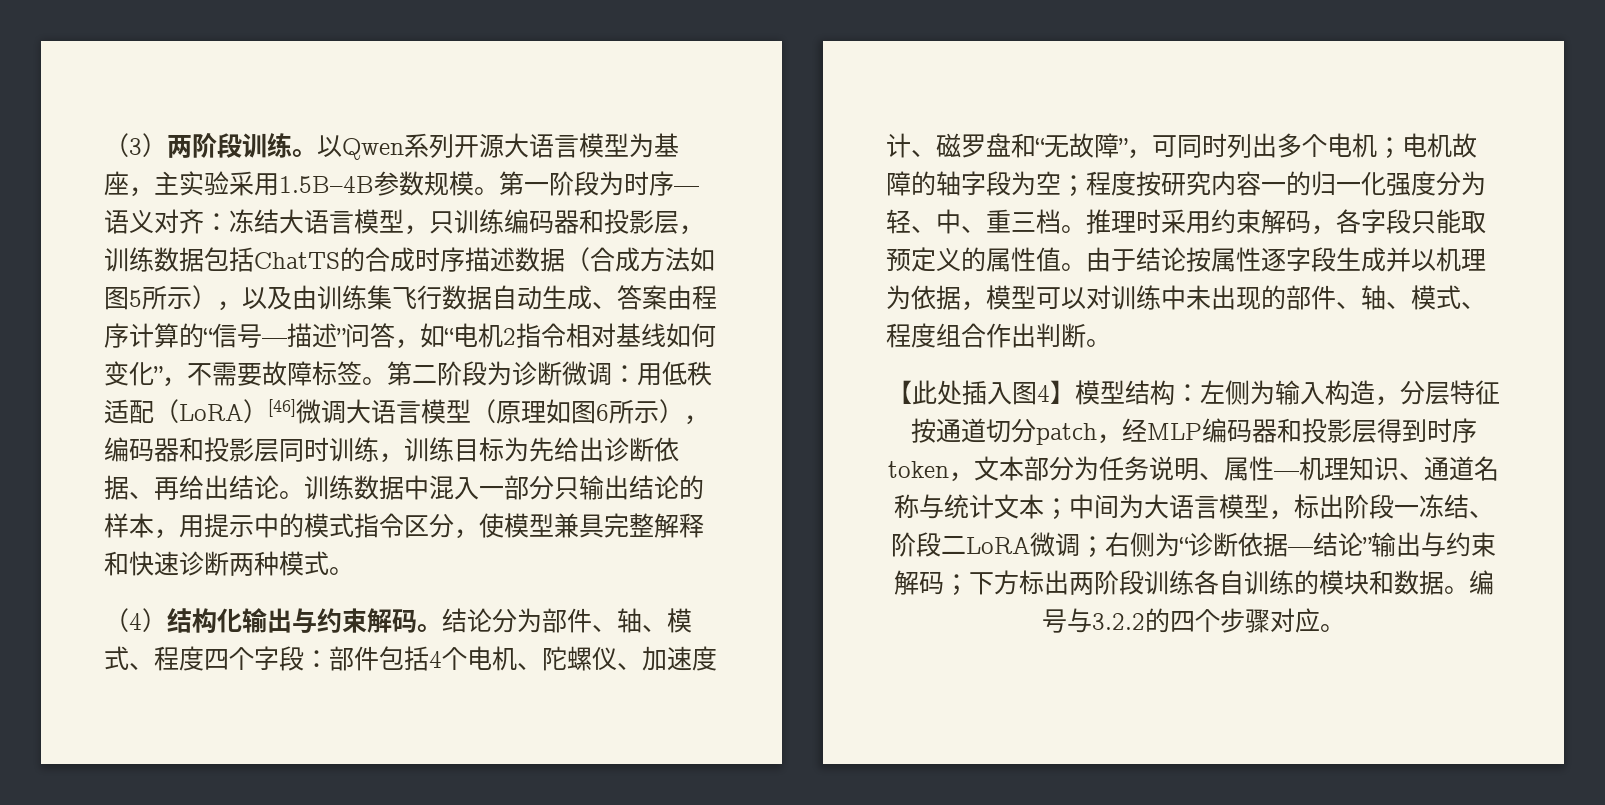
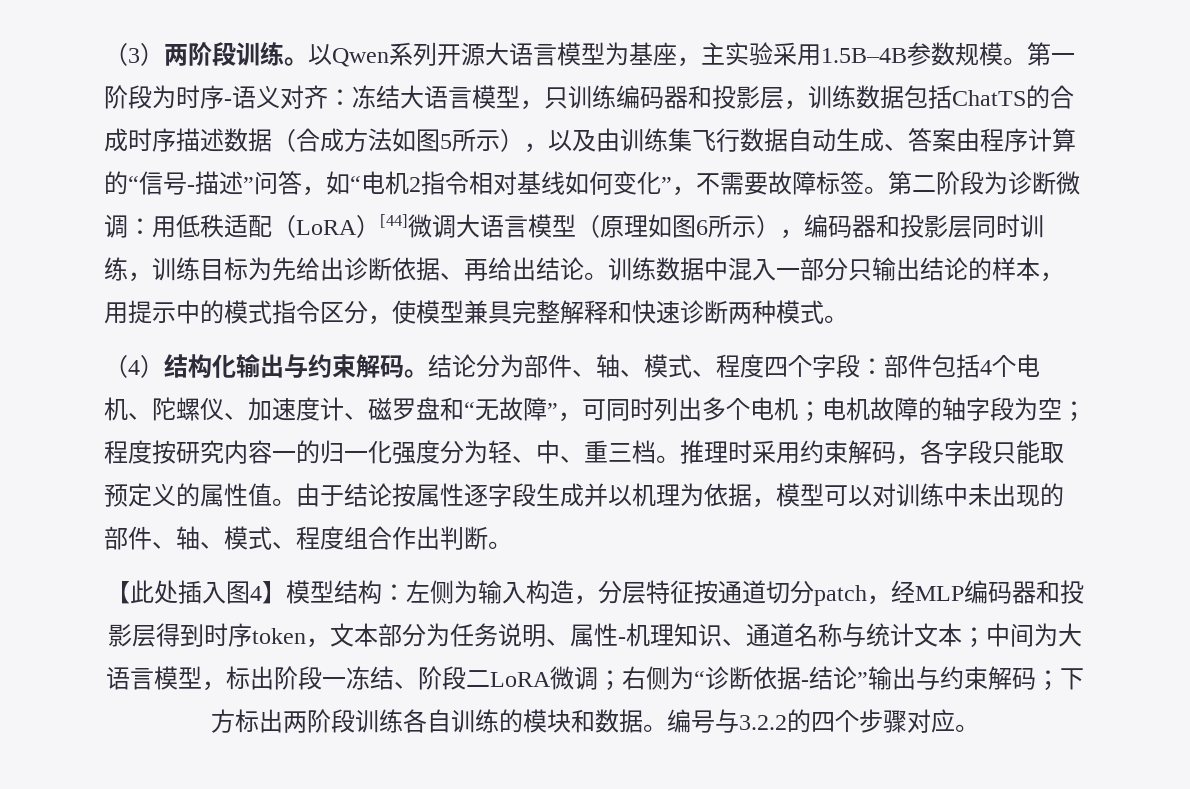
- 第一阶段为时序—语义对齐：
+ 第一阶段为时序-语义对齐：
- 冻结大语言模型，只训练编码器和投影层，训练数据包括ChatTS的合成时序描述数据（合成方法如图5所示），以及由训练集飞行数据自动生成、答案由程序计算的“信号—描述”问答，如“电机2指令相对基线如何变化”，不需要故障标签。
+ 冻结大语言模型，只训练编码器和投影层，训练数据包括ChatTS的合成时序描述数据（合成方法如图5所示），以及由训练集飞行数据自动生成、答案由程序计算的“信号-描述”问答，如“电机2指令相对基线如何变化”，不需要故障标签。
- 第二阶段为诊断微调：用低秩适配（LoRA）[46]微调大语言模型（原理如图6所示），编码器和投影层同时训练，训练目标为先给出诊断依据、再给出结论。
+ 第二阶段为诊断微调：用低秩适配（LoRA）[44]微调大语言模型（原理如图6所示），编码器和投影层同时训练，训练目标为先给出诊断依据、再给出结论。
- 左侧为输入构造，分层特征按通道切分patch，经MLP编码器和投影层得到时序token，文本部分为任务说明、属性—机理知识、通道名称与统计文本；
+ 左侧为输入构造，分层特征按通道切分patch，经MLP编码器和投影层得到时序token，文本部分为任务说明、属性-机理知识、通道名称与统计文本；
- 右侧为“诊断依据—结论”输出与约束解码；
+ 右侧为“诊断依据-结论”输出与约束解码；

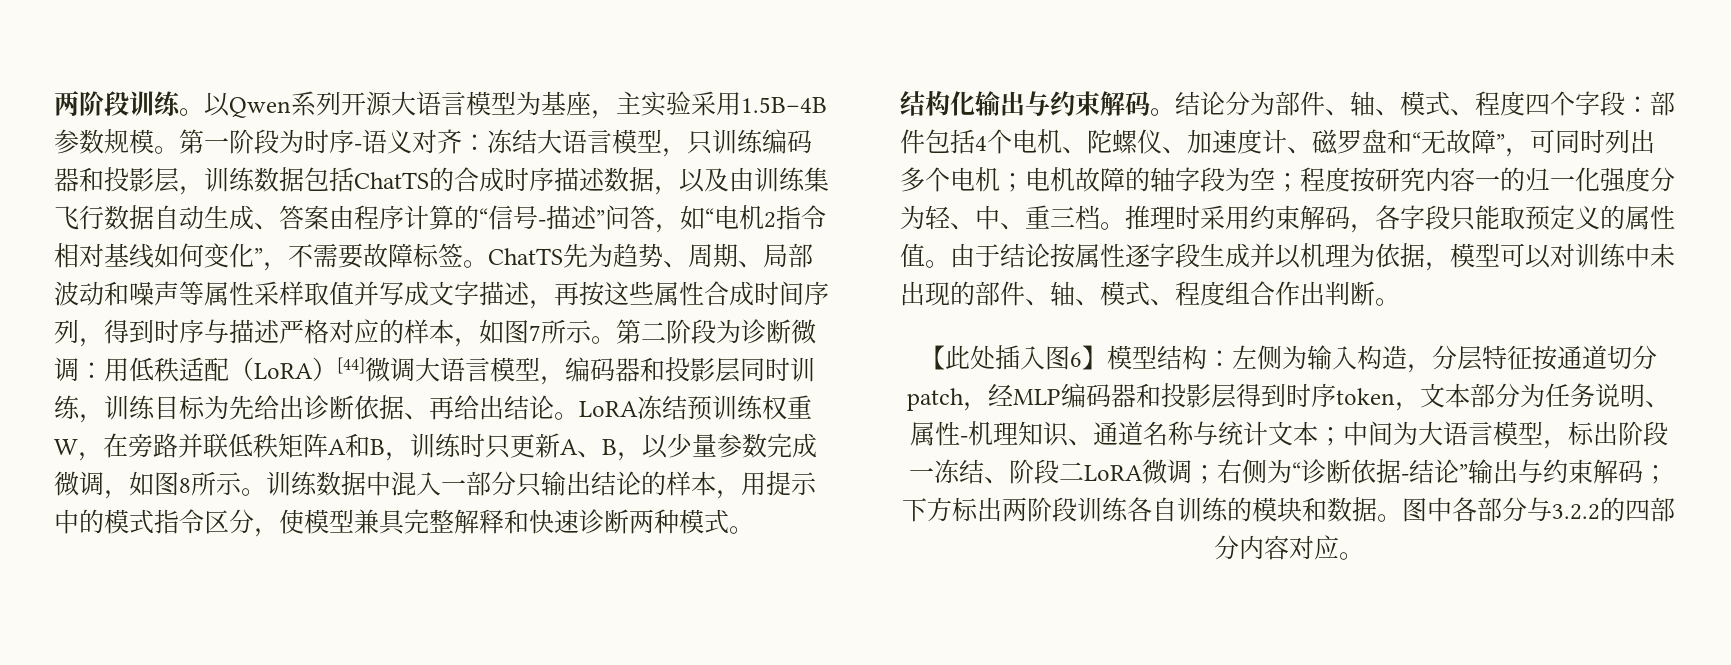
- （3）两阶段训练。
+ 两阶段训练。
- 第一阶段为时序-语义对齐：冻结大语言模型，只训练编码器和投影层，训练数据包括ChatTS的合成时序描述数据（合成方法如图5所示），以及由训练集飞行数据自动生成、答案由程序计算的“信号-描述”问答，如“电机2指令相对基线如何变化”，不需要故障标签。
+ 第一阶段为时序-语义对齐：冻结大语言模型，只训练编码器和投影层，训练数据包括ChatTS的合成时序描述数据，以及由训练集飞行数据自动生成、答案由程序计算的“信号-描述”问答，如“电机2指令相对基线如何变化”，不需要故障标签。
+ ChatTS先为趋势、周期、局部波动和噪声等属性采样取值并写成文字描述，再按这些属性合成时间序列，得到时序与描述严格对应的样本，如图7所示。
- 第二阶段为诊断微调：用低秩适配（LoRA）[44]微调大语言模型（原理如图6所示），编码器和投影层同时训练，训练目标为先给出诊断依据、再给出结论。
+ 第二阶段为诊断微调：用低秩适配（LoRA）[44]微调大语言模型，编码器和投影层同时训练，训练目标为先给出诊断依据、再给出结论。
+ LoRA冻结预训练权重W，在旁路并联低秩矩阵A和B，训练时只更新A、B，以少量参数完成微调，如图8所示。
- （4）结构化输出与约束解码。
+ 结构化输出与约束解码。
- 【此处插入图4】模型结构：
+ 【此处插入图6】模型结构：
- 编号与3.2.2的四个步骤对应。
+ 图中各部分与3.2.2的四部分内容对应。

